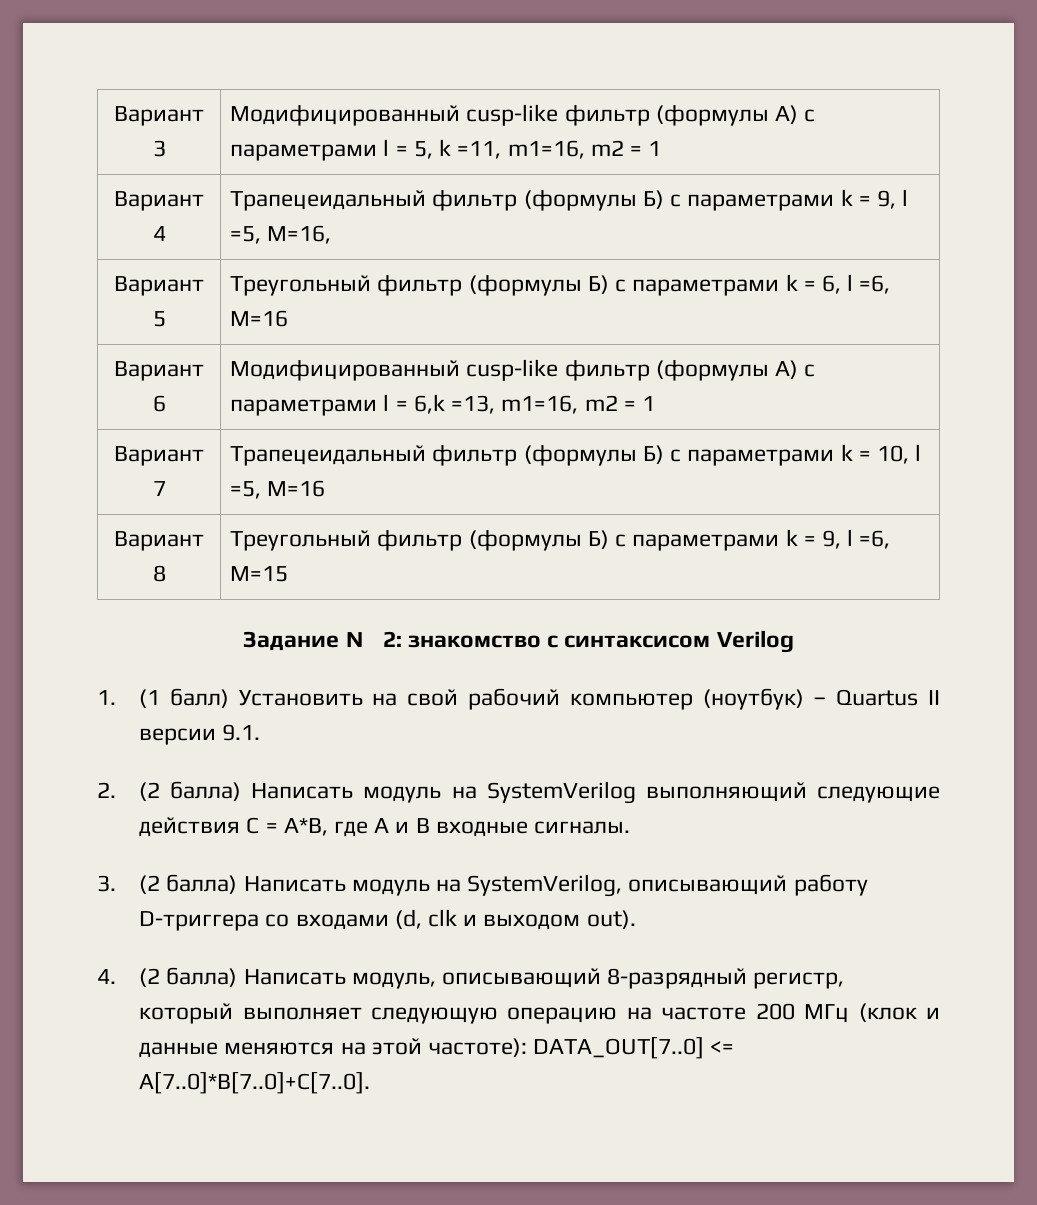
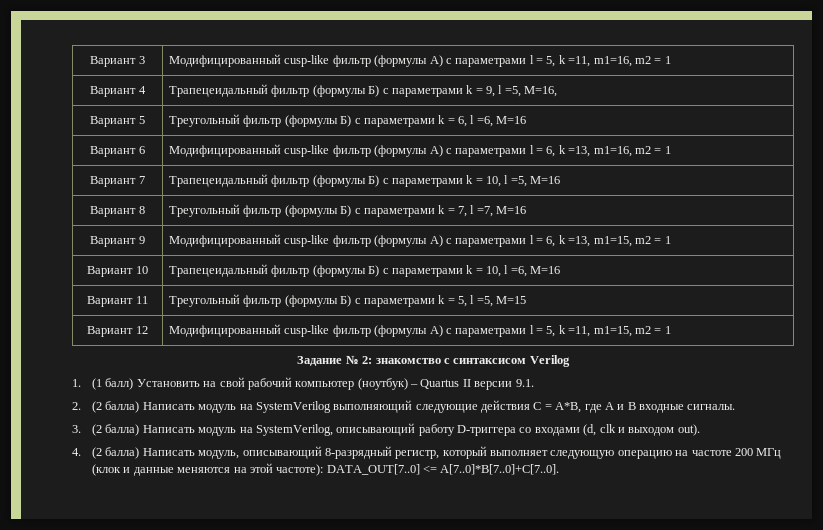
- Вариант 6 | Модифицированный cusp-like фильтр (формулы А) с параметрами l = 6,k =13, m1=16, m2 = 1
+ Вариант 6 | Модифицированный cusp-like фильтр (формулы А) с параметрами l = 6, k =13, m1=16, m2 = 1
- Вариант 8 | Треугольный фильтр (формулы Б) с параметрами k = 9, l =6, M=15
+ Вариант 8 | Треугольный фильтр (формулы Б) с параметрами k = 7, l =7, M=16
+ Вариант 9 | Модифицированный cusp-like фильтр (формулы А) с параметрами l = 6, k =13, m1=15, m2 = 1
+ Вариант 10 | Трапецеидальный фильтр (формулы Б) с параметрами k = 10, l =6, M=16
+ Вариант 11 | Треугольный фильтр (формулы Б) с параметрами k = 5, l =5, M=15
+ Вариант 12 | Модифицированный cusp-like фильтр (формулы А) с параметрами l = 5, k =11, m1=15, m2 = 1

